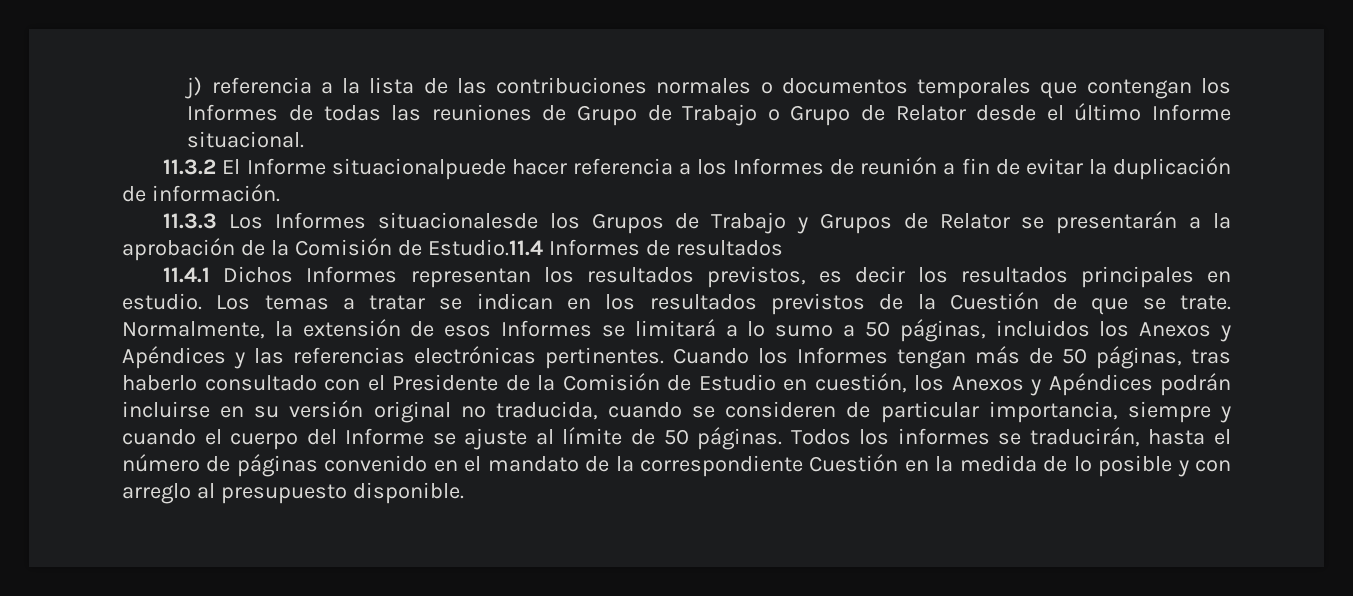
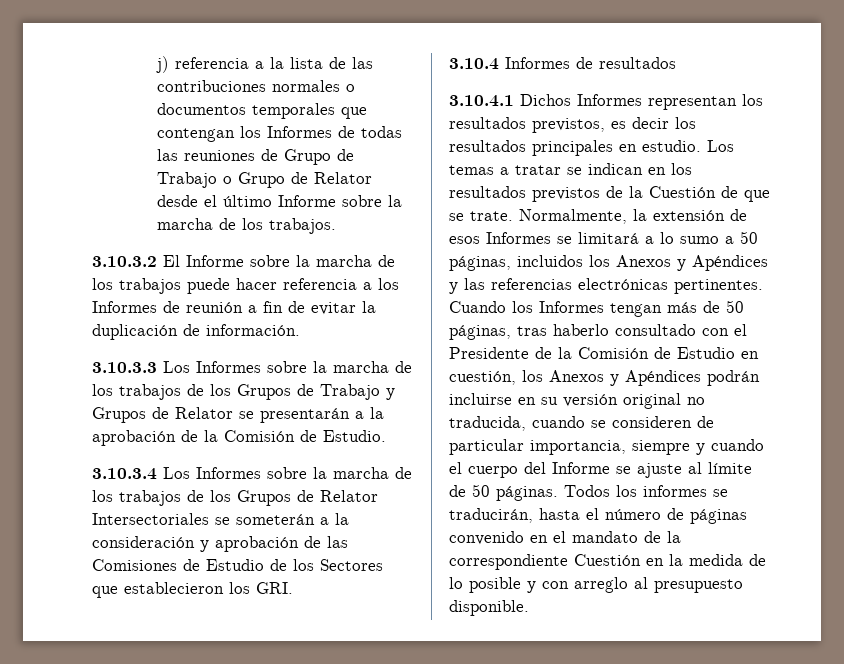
- j) referencia a la lista de las contribuciones normales o documentos temporales que contengan los Informes de todas las reuniones de Grupo de Trabajo o Grupo de Relator desde el último Informe situacional.
- 11.3.2 El Informe situacionalpuede hacer referencia a los Informes de reunión a fin de evitar la duplicación de información.
+ j) referencia a la lista de las contribuciones normales o documentos temporales que contengan los Informes de todas las reuniones de Grupo de Trabajo o Grupo de Relator desde el último Informe sobre la marcha de los trabajos.
+ 3.10.3.2 El Informe sobre la marcha de los trabajos puede hacer referencia a los Informes de reunión a fin de evitar la duplicación de información.
- 11.3.3 Los Informes situacionalesde los Grupos de Trabajo y Grupos de Relator se presentarán a la aprobación de la Comisión de Estudio.11.4 Informes de resultados
+ 3.10.3.3 Los Informes sobre la marcha de los trabajos de los Grupos de Trabajo y Grupos de Relator se presentarán a la aprobación de la Comisión de Estudio.
+ 3.10.3.4 Los Informes sobre la marcha de los trabajos de los Grupos de Relator Intersectoriales se someterán a la consideración y aprobación de las Comisiones de Estudio de los Sectores que establecieron los GRI.
+ 3.10.4 Informes de resultados
- 11.4.1 Dichos Informes representan los resultados previstos, es decir los resultados principales en estudio.
+ 3.10.4.1 Dichos Informes representan los resultados previstos, es decir los resultados principales en estudio.

